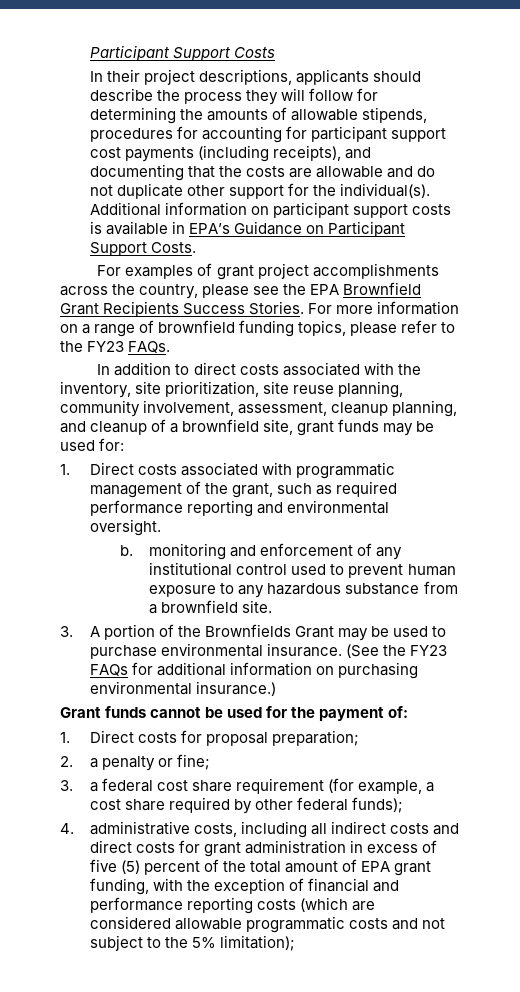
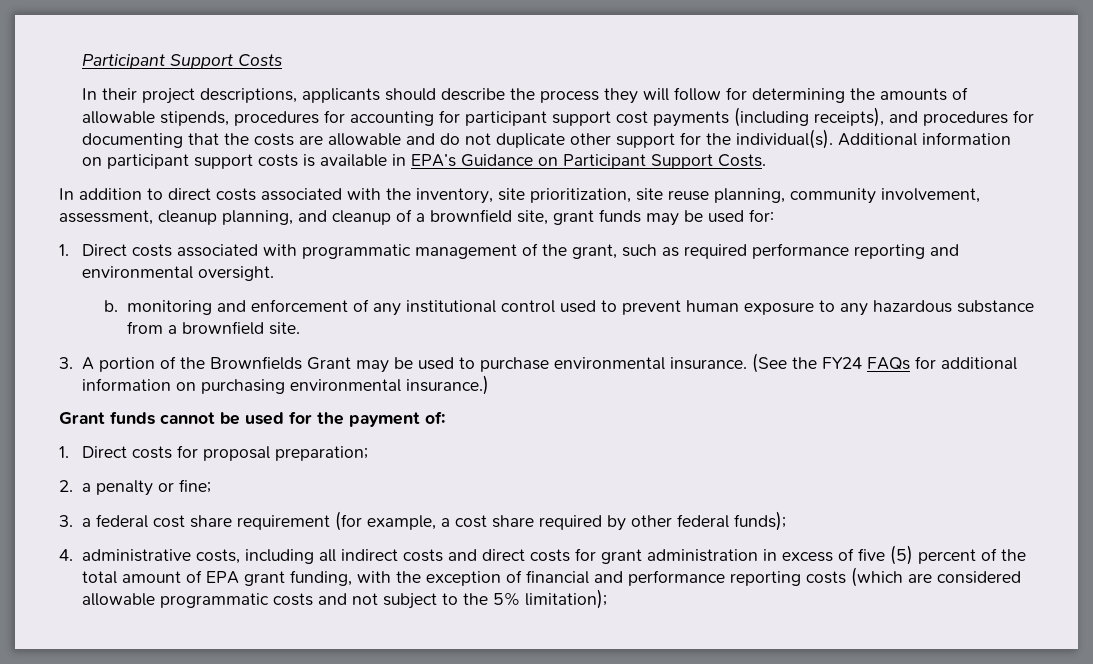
- In their project descriptions, applicants should describe the process they will follow for determining the amounts of allowable stipends, procedures for accounting for participant support cost payments (including receipts), and documenting that the costs are allowable and do not duplicate other support for the individual(s).
+ In their project descriptions, applicants should describe the process they will follow for determining the amounts of allowable stipends, procedures for accounting for participant support cost payments (including receipts), and procedures for documenting that the costs are allowable and do not duplicate other support for the individual(s).
- For examples of grant project accomplishments across the country, please see the EPA Brownfield Grant Recipients Success Stories. For more information on a range of brownfield funding topics, please refer to the FY23 FAQs.
- (See the FY23 FAQs for additional information on purchasing environmental insurance.)
+ (See the FY24 FAQs for additional information on purchasing environmental insurance.)

